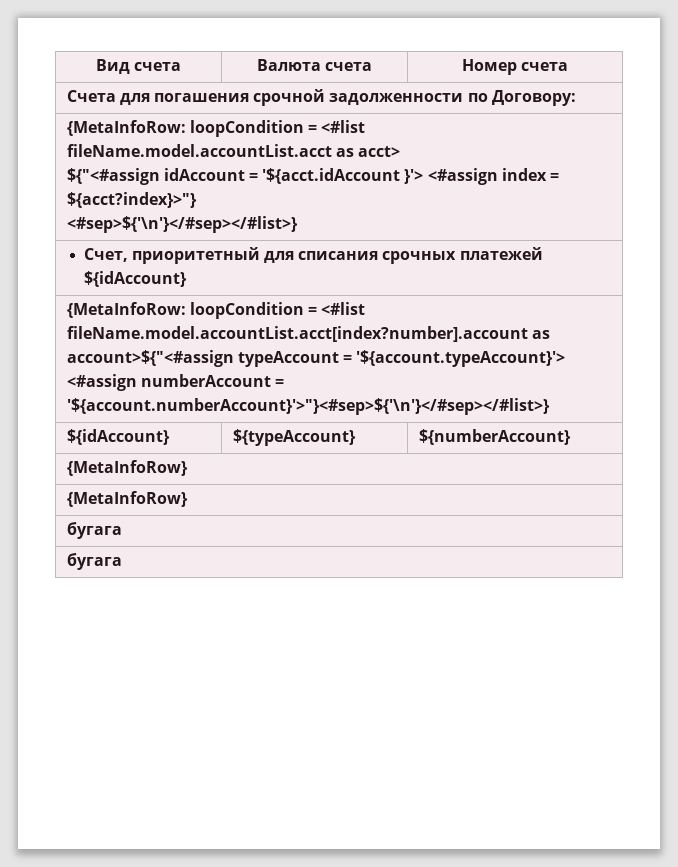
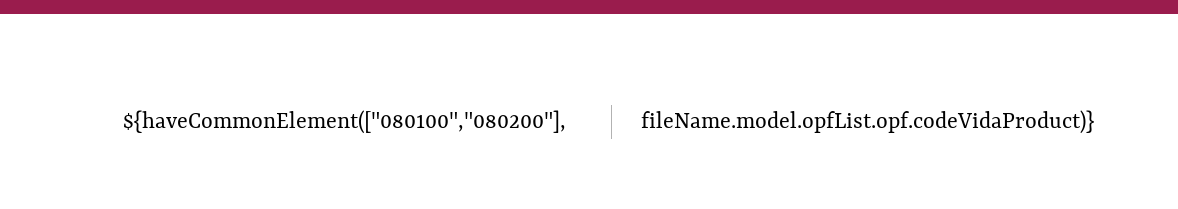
- Вид счета | Валюта счета | Номер счета
- Счета для погашения срочной задолженности по Договору:
- {MetaInfoRow: loopCondition = <#list fileName.model.accountList.acct as acct>
- ${"<#assign idAccount = '${acct.idAccount }'> <#assign index = ${acct?index}>"}
- <#sep>${'\n'}</#sep></#list>}
- Счет, приоритетный для списания срочных платежей ${idAccount}
- {MetaInfoRow: loopCondition = <#list fileName.model.accountList.acct[index?number].account as account>${"<#assign typeAccount = '${account.typeAccount}'> <#assign numberAccount = '${account.numberAccount}'>"}<#sep>${'\n'}</#sep></#list>}
- ${idAccount} | ${typeAccount} | ${numberAccount}
- {MetaInfoRow}
- {MetaInfoRow}
- бугага
- бугага
+ ${haveCommonElement(["080100","080200"], fileName.model.opfList.opf.codeVidaProduct)}

